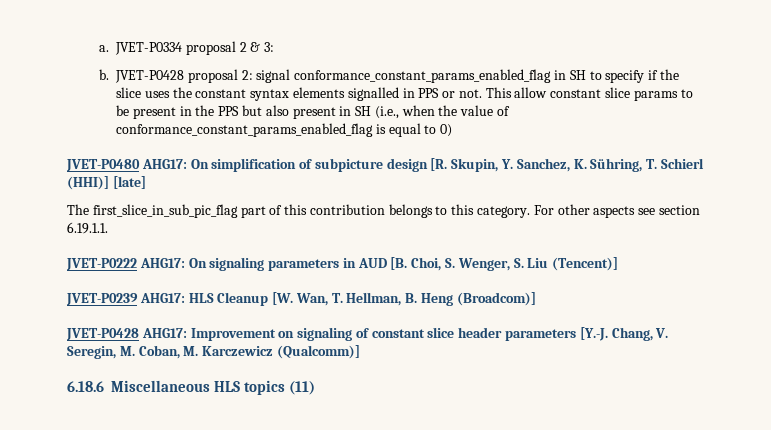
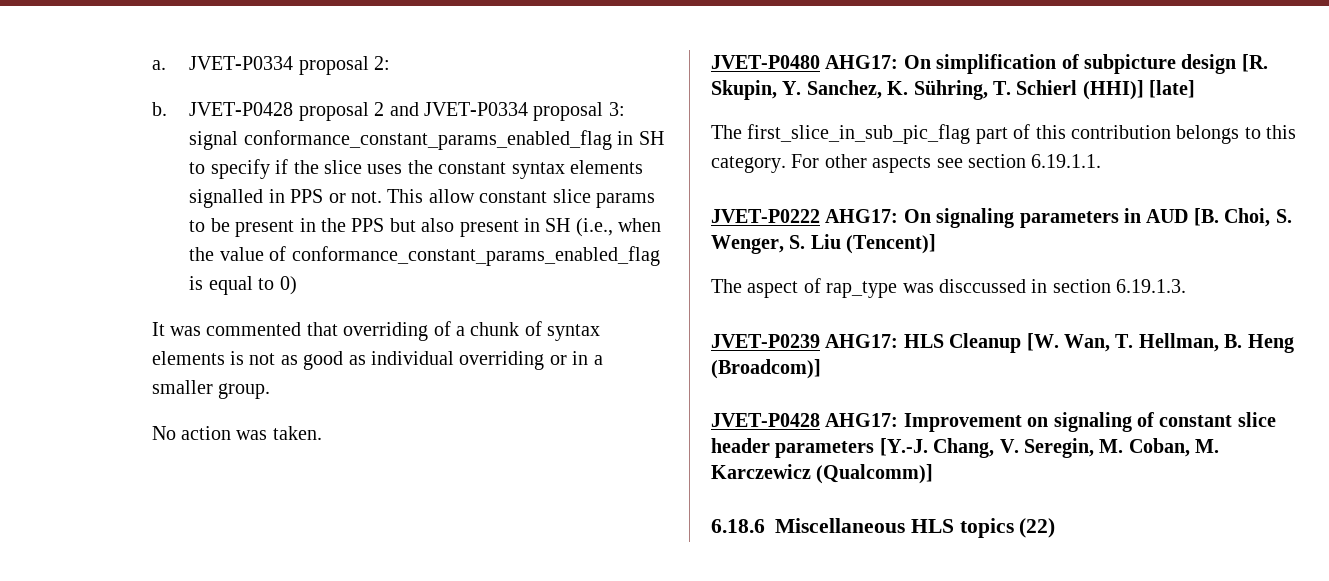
- JVET-P0334 proposal 2 & 3:
+ JVET-P0334 proposal 2:
- JVET-P0428 proposal 2: signal conformance_constant_params_enabled_flag in SH to specify if the slice uses the constant syntax elements signalled in PPS or not.
+ JVET-P0428 proposal 2 and JVET-P0334 proposal 3: signal conformance_constant_params_enabled_flag in SH to specify if the slice uses the constant syntax elements signalled in PPS or not.
+ It was commented that overriding of a chunk of syntax elements is not as good as individual overriding or in a smaller group.
+ No action was taken.
+ The aspect of rap_type was disccussed in section 6.19.1.3.
- 6.18.6 Miscellaneous HLS topics (11)
+ 6.18.6 Miscellaneous HLS topics (22)

